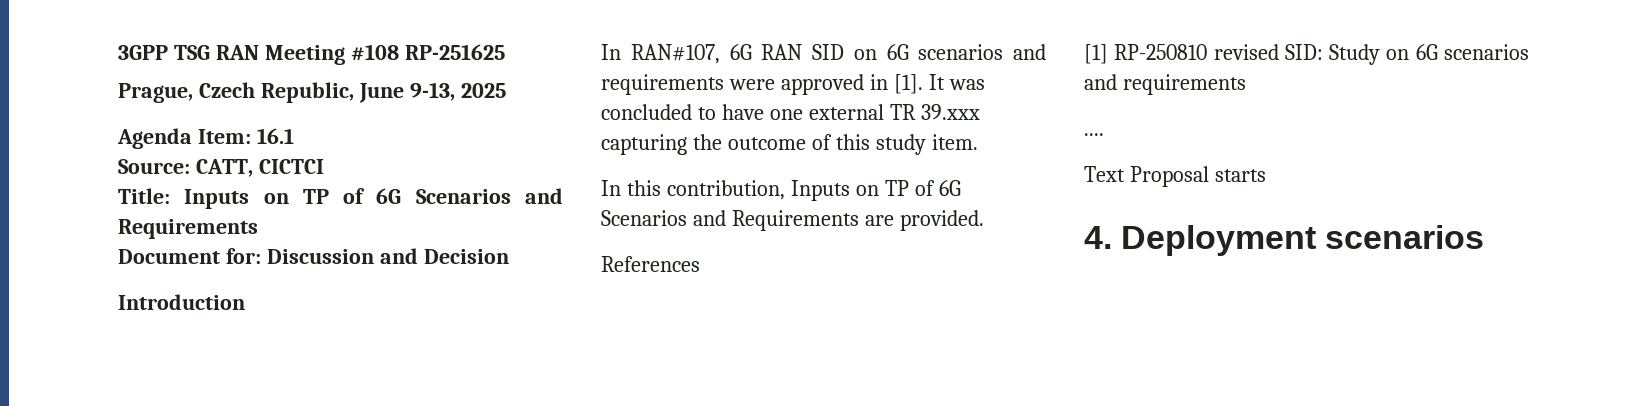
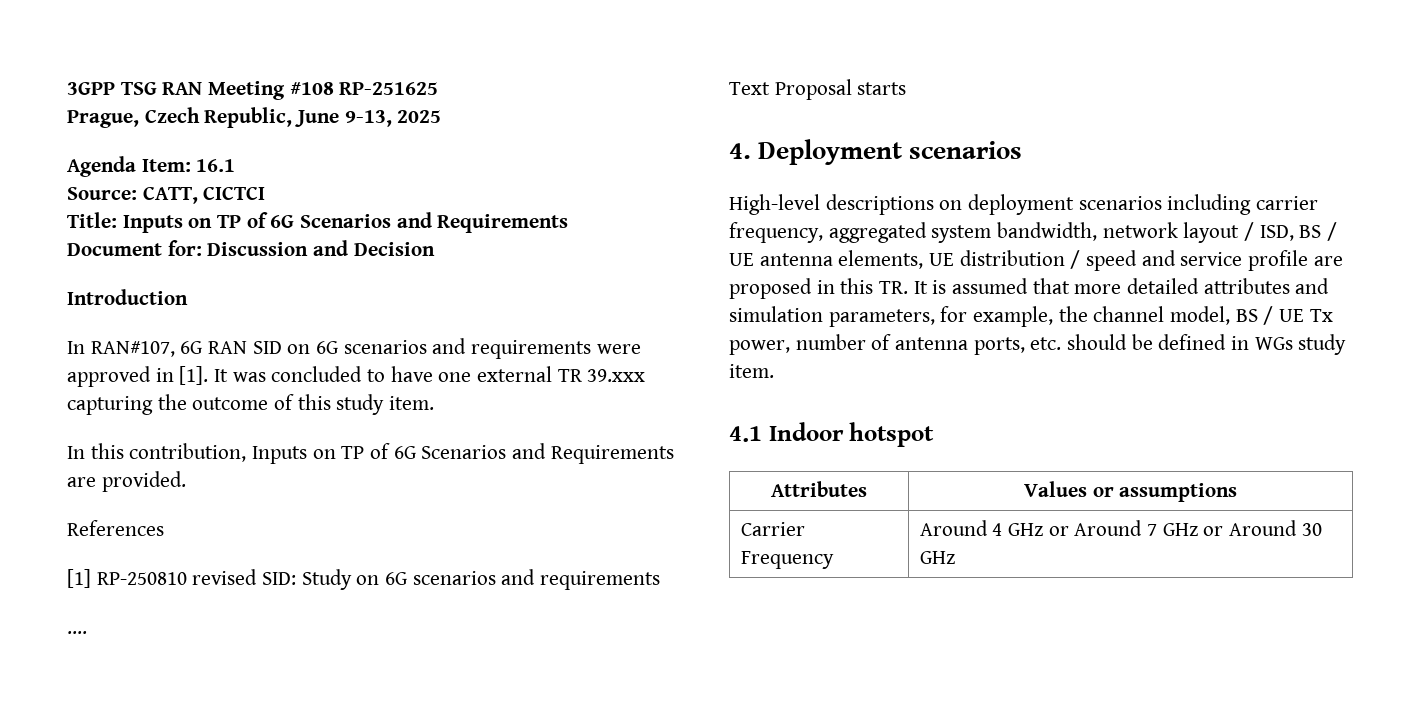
+ High-level descriptions on deployment scenarios including carrier frequency, aggregated system bandwidth, network layout / ISD, BS / UE antenna elements, UE distribution / speed and service profile are proposed in this TR. It is assumed that more detailed attributes and simulation parameters, for example, the channel model, BS / UE Tx power, number of antenna ports, etc. should be defined in WGs study item.
+ 4.1 Indoor hotspot
+ Attributes | Values or assumptions
+ Carrier Frequency | Around 4 GHz or Around 7 GHz or Around 30 GHz

